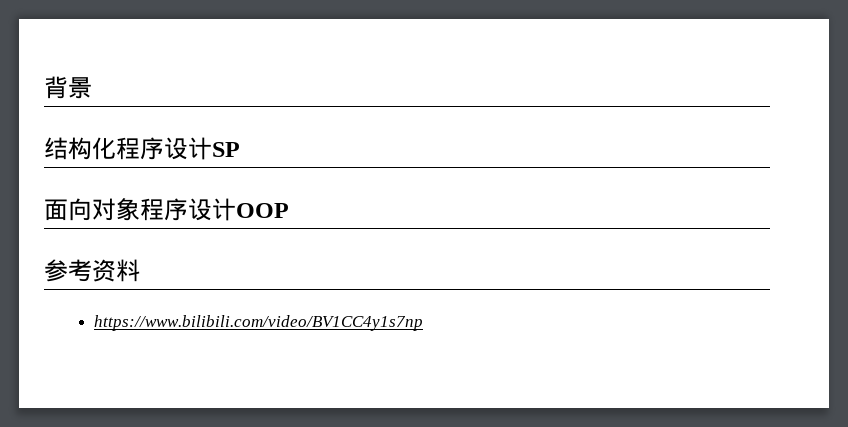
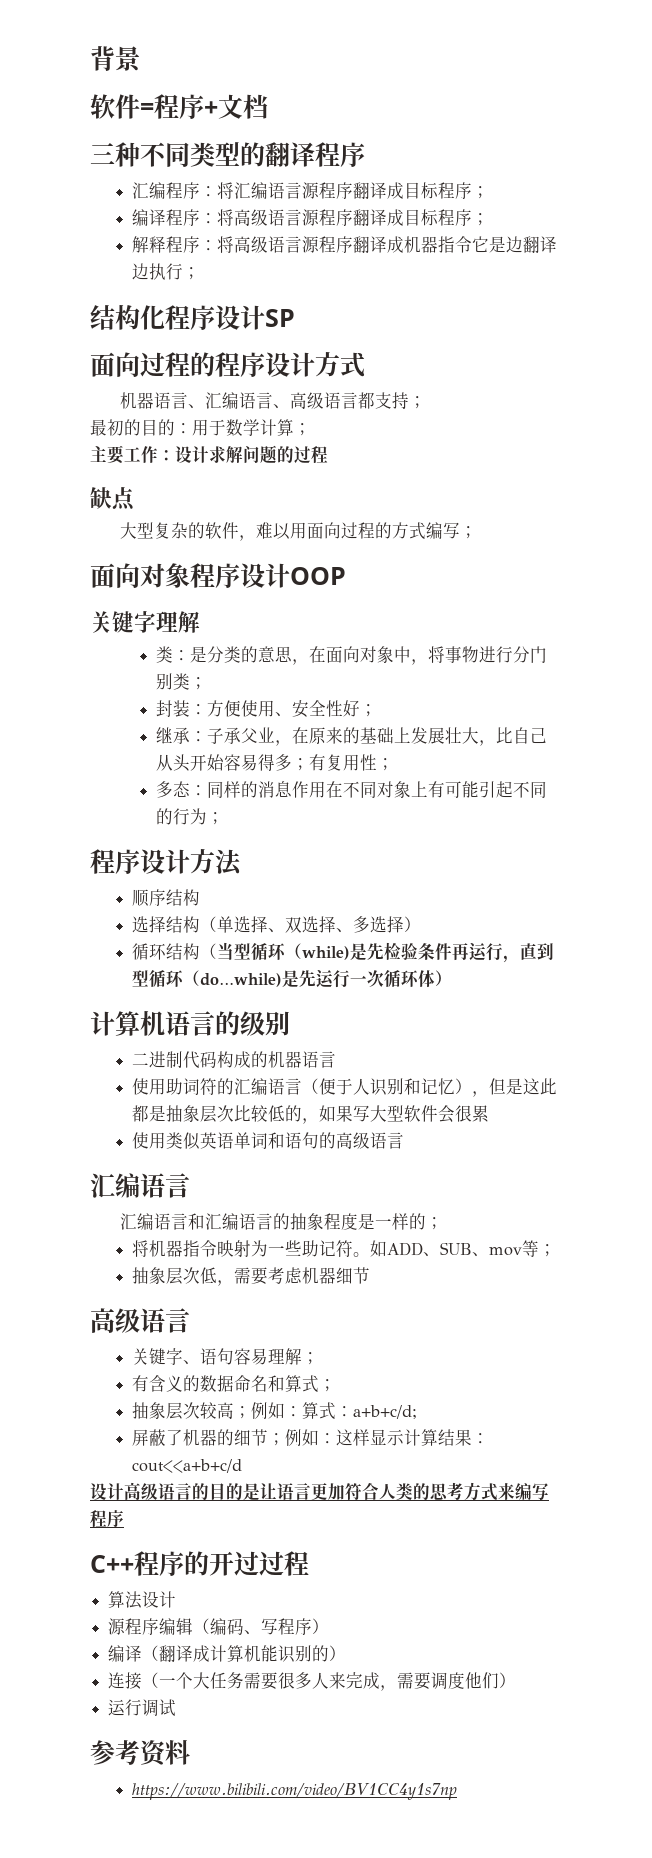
+ 软件=程序+文档
+ 三种不同类型的翻译程序
+ 汇编程序：将汇编语言源程序翻译成目标程序；
+ 编译程序：将高级语言源程序翻译成目标程序；
+ 解释程序：将高级语言源程序翻译成机器指令它是边翻译边执行；
+ 面向过程的程序设计方式
+ 机器语言、汇编语言、高级语言都支持；
+ 最初的目的：用于数学计算；
+ 主要工作：设计求解问题的过程
+ 缺点
+ 大型复杂的软件，难以用面向过程的方式编写；
+ 关键字理解
+ 类：是分类的意思，在面向对象中，将事物进行分门别类；
+ 封装：方便使用、安全性好；
+ 继承：子承父业，在原来的基础上发展壮大，比自己从头开始容易得多；有复用性；
+ 多态：同样的消息作用在不同对象上有可能引起不同的行为；
+ 程序设计方法
+ 顺序结构
+ 选择结构（单选择、双选择、多选择）
+ 循环结构（当型循环（while)是先检验条件再运行，直到型循环（do…while)是先运行一次循环体）
+ 计算机语言的级别
+ 二进制代码构成的机器语言
+ 使用助词符的汇编语言（便于人识别和记忆），但是这此都是抽象层次比较低的，如果写大型软件会很累
+ 使用类似英语单词和语句的高级语言
+ 汇编语言
+ 汇编语言和汇编语言的抽象程度是一样的；
+ 将机器指令映射为一些助记符。如ADD、SUB、mov等；
+ 抽象层次低，需要考虑机器细节
+ 高级语言
+ 关键字、语句容易理解；
+ 有含义的数据命名和算式；
+ 抽象层次较高；例如：算式：a+b+c/d;
+ 屏蔽了机器的细节；例如：这样显示计算结果：cout<<a+b+c/d
+ 设计高级语言的目的是让语言更加符合人类的思考方式来编写程序
+ C++程序的开过过程
+ 算法设计
+ 源程序编辑（编码、写程序）
+ 编译（翻译成计算机能识别的）
+ 连接（一个大任务需要很多人来完成，需要调度他们）
+ 运行调试

